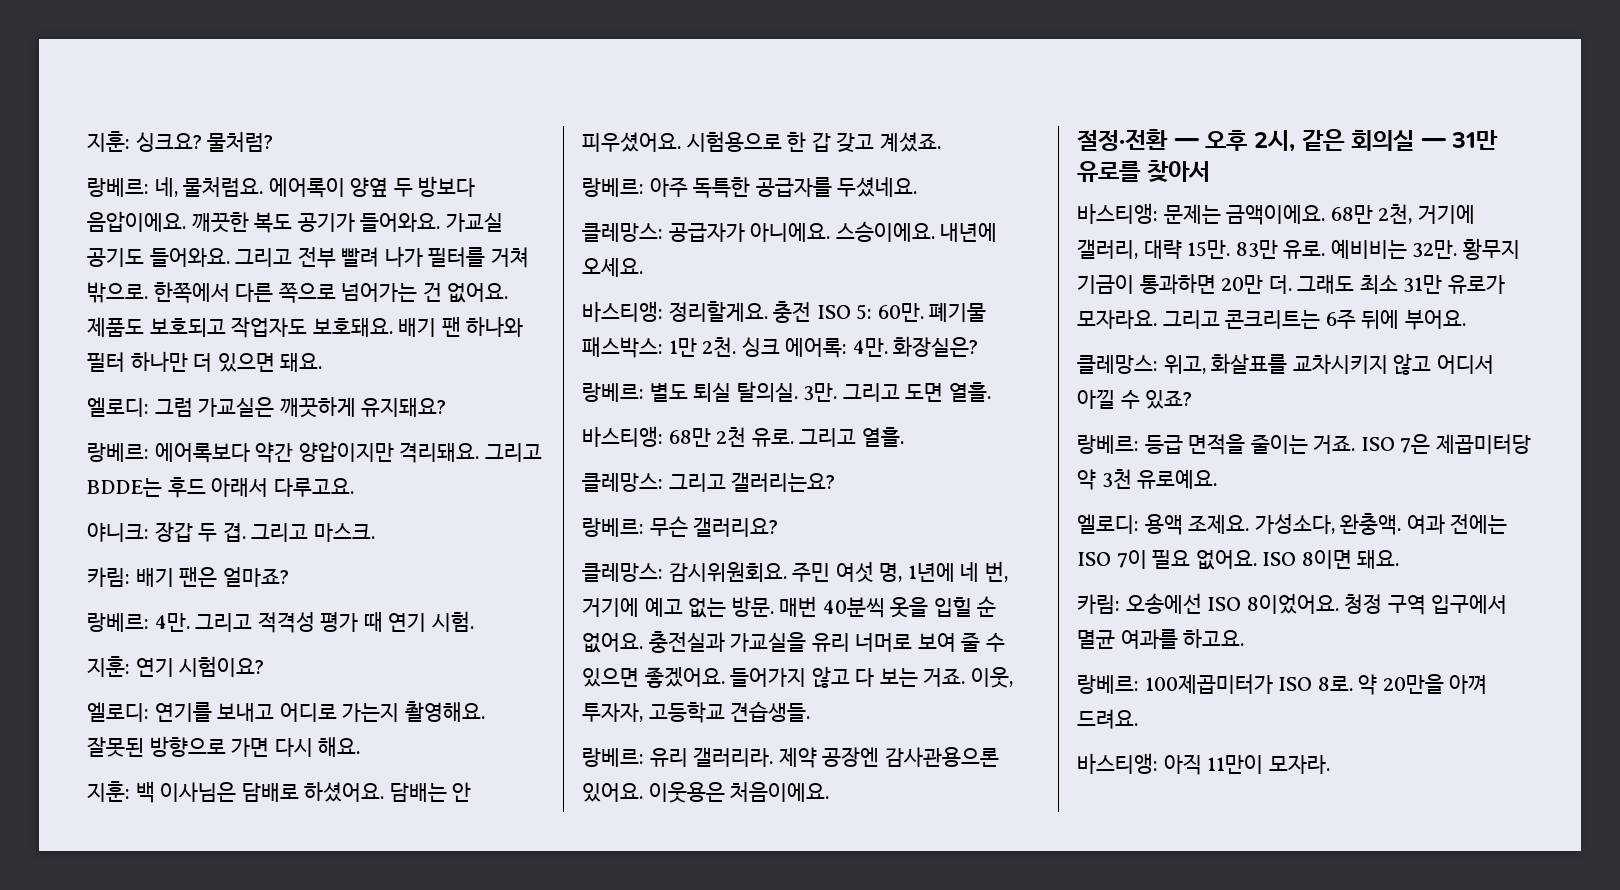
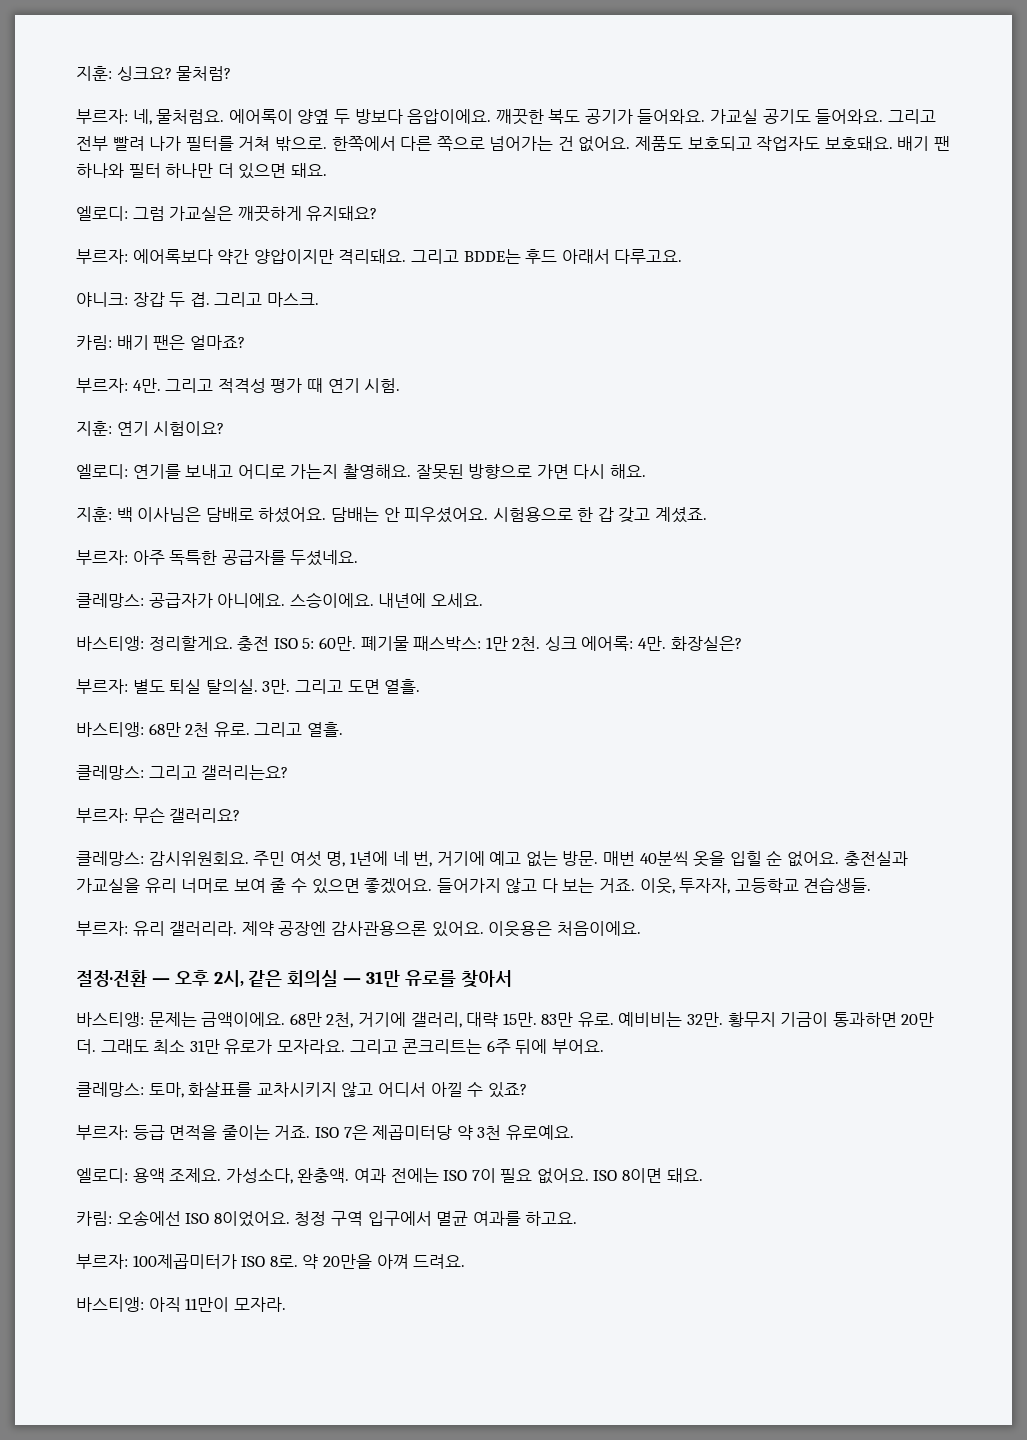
- 랑베르: 네, 물처럼요.
+ 부르자: 네, 물처럼요.
- 랑베르: 에어록보다 약간 양압이지만 격리돼요.
+ 부르자: 에어록보다 약간 양압이지만 격리돼요.
- 랑베르: 4만.
+ 부르자: 4만.
- 랑베르: 아주 독특한 공급자를 두셨네요.
+ 부르자: 아주 독특한 공급자를 두셨네요.
- 랑베르: 별도 퇴실 탈의실.
+ 부르자: 별도 퇴실 탈의실.
- 랑베르: 무슨 갤러리요?
+ 부르자: 무슨 갤러리요?
- 랑베르: 유리 갤러리라.
+ 부르자: 유리 갤러리라.
- 클레망스: 위고, 화살표를 교차시키지 않고 어디서 아낄 수 있죠?
+ 클레망스: 토마, 화살표를 교차시키지 않고 어디서 아낄 수 있죠?
- 랑베르: 등급 면적을 줄이는 거죠.
+ 부르자: 등급 면적을 줄이는 거죠.
- 랑베르: 100제곱미터가 ISO 8로.
+ 부르자: 100제곱미터가 ISO 8로.

